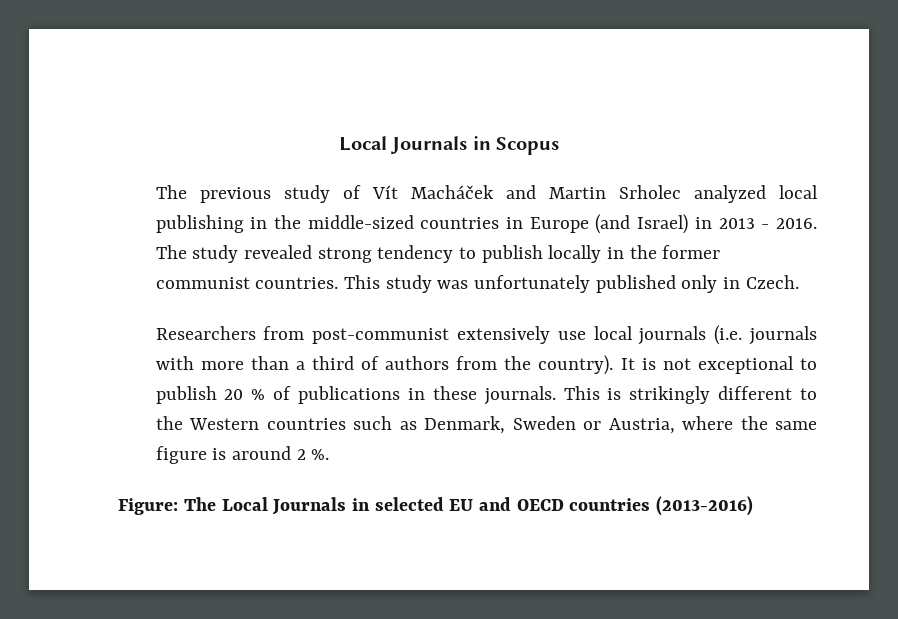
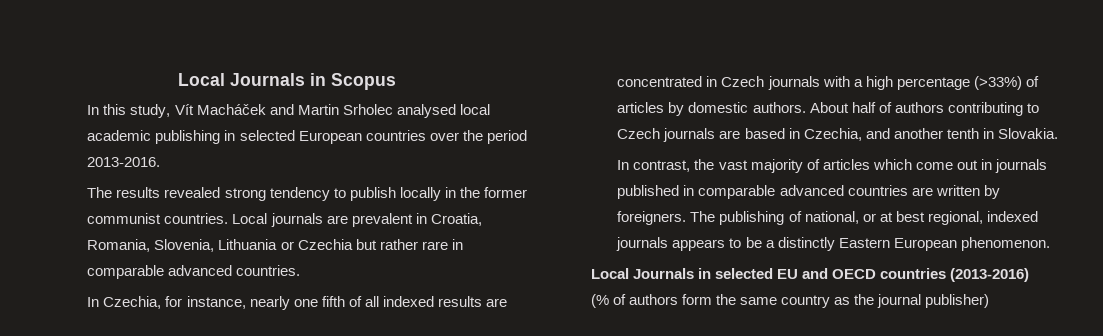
- The previous study of Vít Macháček and Martin Srholec analyzed local publishing in the middle-sized countries in Europe (and Israel) in 2013 - 2016. The study revealed strong tendency to publish locally in the former communist countries.
+ In this study, Vít Macháček and Martin Srholec analysed local academic publishing in selected European countries over the period 2013-2016.
+ The results revealed strong tendency to publish locally in the former communist countries.
- This study was unfortunately published only in Czech.
- Researchers from post-communist extensively use local journals (i.e. journals with more than a third of authors from the country). It is not exceptional to publish 20 % of publications in these journals. This is strikingly different to the Western countries such as Denmark, Sweden or Austria, where the same figure is around 2 %.
- Figure: The Local Journals in selected EU and OECD countries (2013-2016)
+ Local journals are prevalent in Croatia, Romania, Slovenia, Lithuania or Czechia but rather rare in comparable advanced countries.
+ In Czechia, for instance, nearly one fifth of all indexed results are concentrated in Czech journals with a high percentage (>33%) of articles by domestic authors. About half of authors contributing to Czech journals are based in Czechia, and another tenth in Slovakia.
+ In contrast, the vast majority of articles which come out in journals published in comparable advanced countries are written by foreigners. The publishing of national, or at best regional, indexed journals appears to be a distinctly Eastern European phenomenon.
+ Local Journals in selected EU and OECD countries (2013-2016)
+ (% of authors form the same country as the journal publisher)

